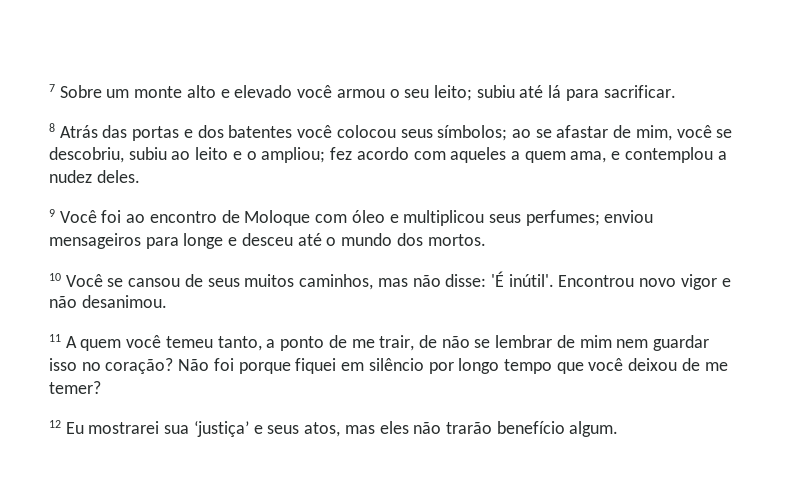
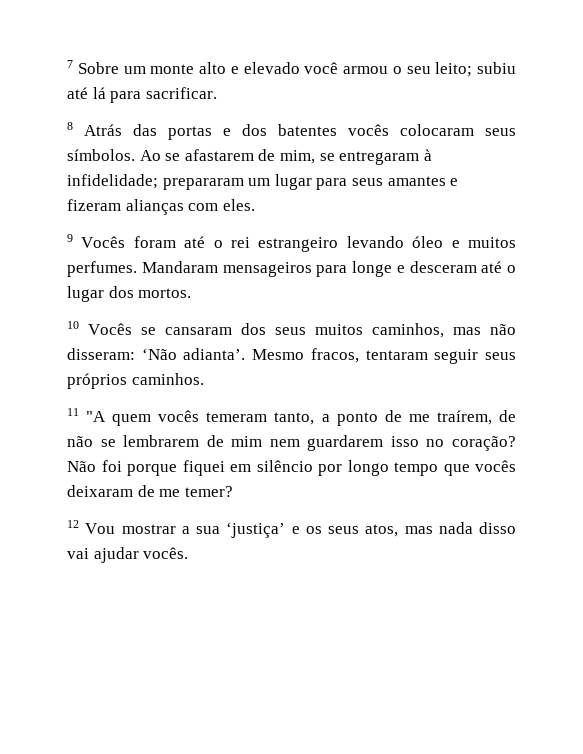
- 8 Atrás das portas e dos batentes você colocou seus símbolos; ao se afastar de mim, você se descobriu, subiu ao leito e o ampliou; fez acordo com aqueles a quem ama, e contemplou a nudez deles.
- 9 Você foi ao encontro de Moloque com óleo e multiplicou seus perfumes; enviou mensageiros para longe e desceu até o mundo dos mortos.
+ 8 Atrás das portas e dos batentes vocês colocaram seus símbolos. Ao se afastarem de mim, se entregaram à infidelidade; prepararam um lugar para seus amantes e fizeram alianças com eles.
+ 9 Vocês foram até o rei estrangeiro levando óleo e muitos perfumes. Mandaram mensageiros para longe e desceram até o lugar dos mortos.
- 10 Você se cansou de seus muitos caminhos, mas não disse: 'É inútil'. Encontrou novo vigor e não desanimou.
- 11 A quem você temeu tanto, a ponto de me trair, de não se lembrar de mim nem guardar isso no coração?
+ 10 Vocês se cansaram dos seus muitos caminhos, mas não disseram: ‘Não adianta’. Mesmo fracos, tentaram seguir seus próprios caminhos.
+ 11 "A quem vocês temeram tanto, a ponto de me traírem, de não se lembrarem de mim nem guardarem isso no coração?
- Não foi porque fiquei em silêncio por longo tempo que você deixou de me temer?
+ Não foi porque fiquei em silêncio por longo tempo que vocês deixaram de me temer?
- 12 Eu mostrarei sua ‘justiça’ e seus atos, mas eles não trarão benefício algum.
+ 12 Vou mostrar a sua ‘justiça’ e os seus atos, mas nada disso vai ajudar vocês.

